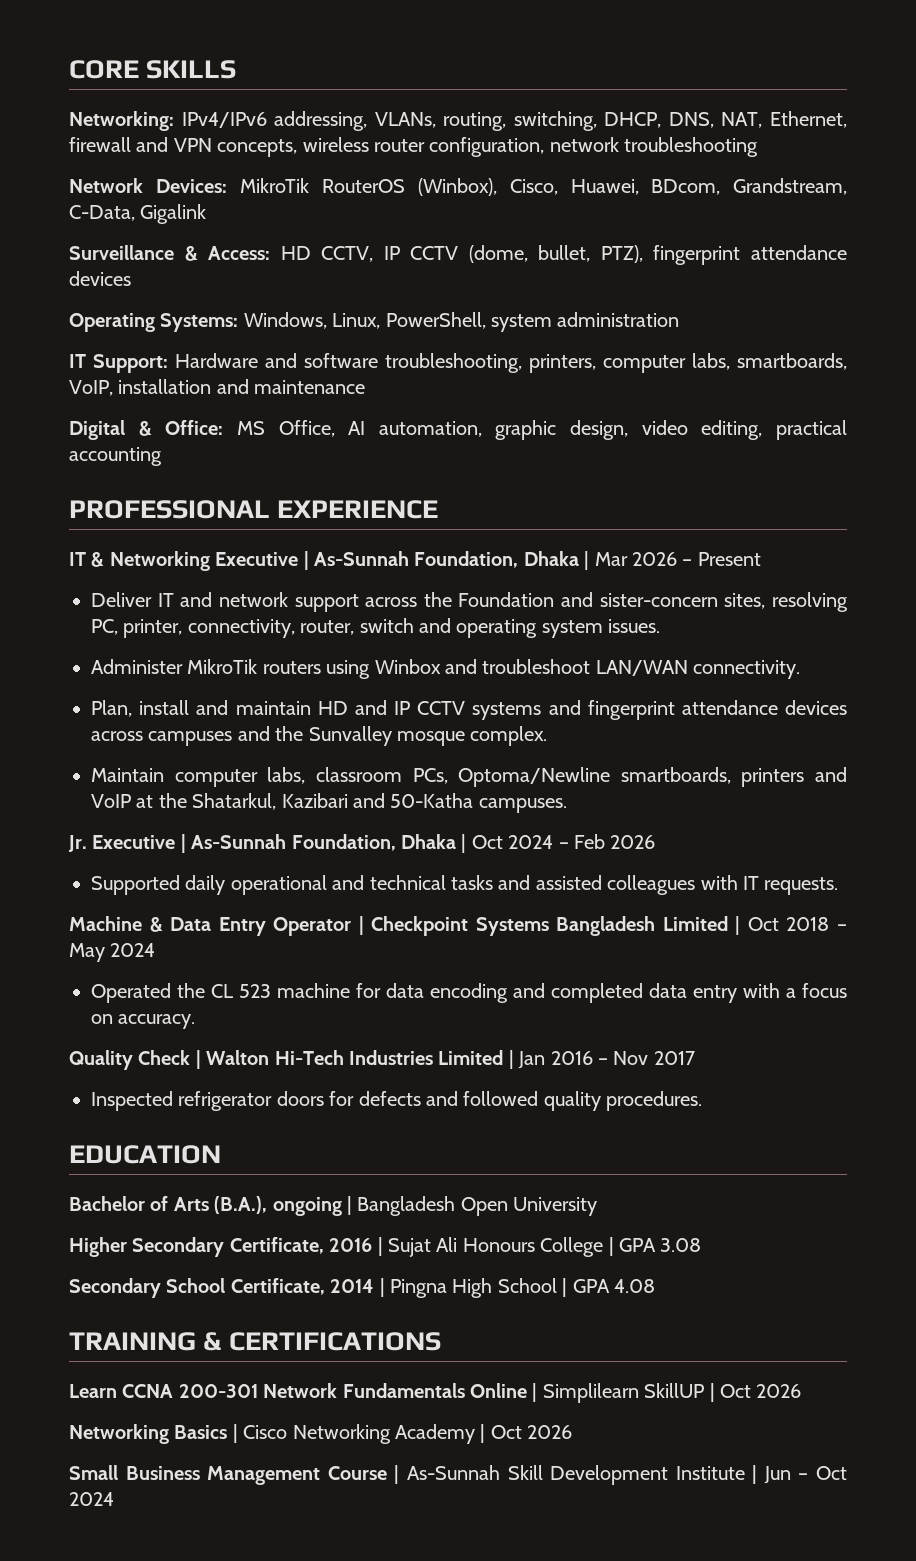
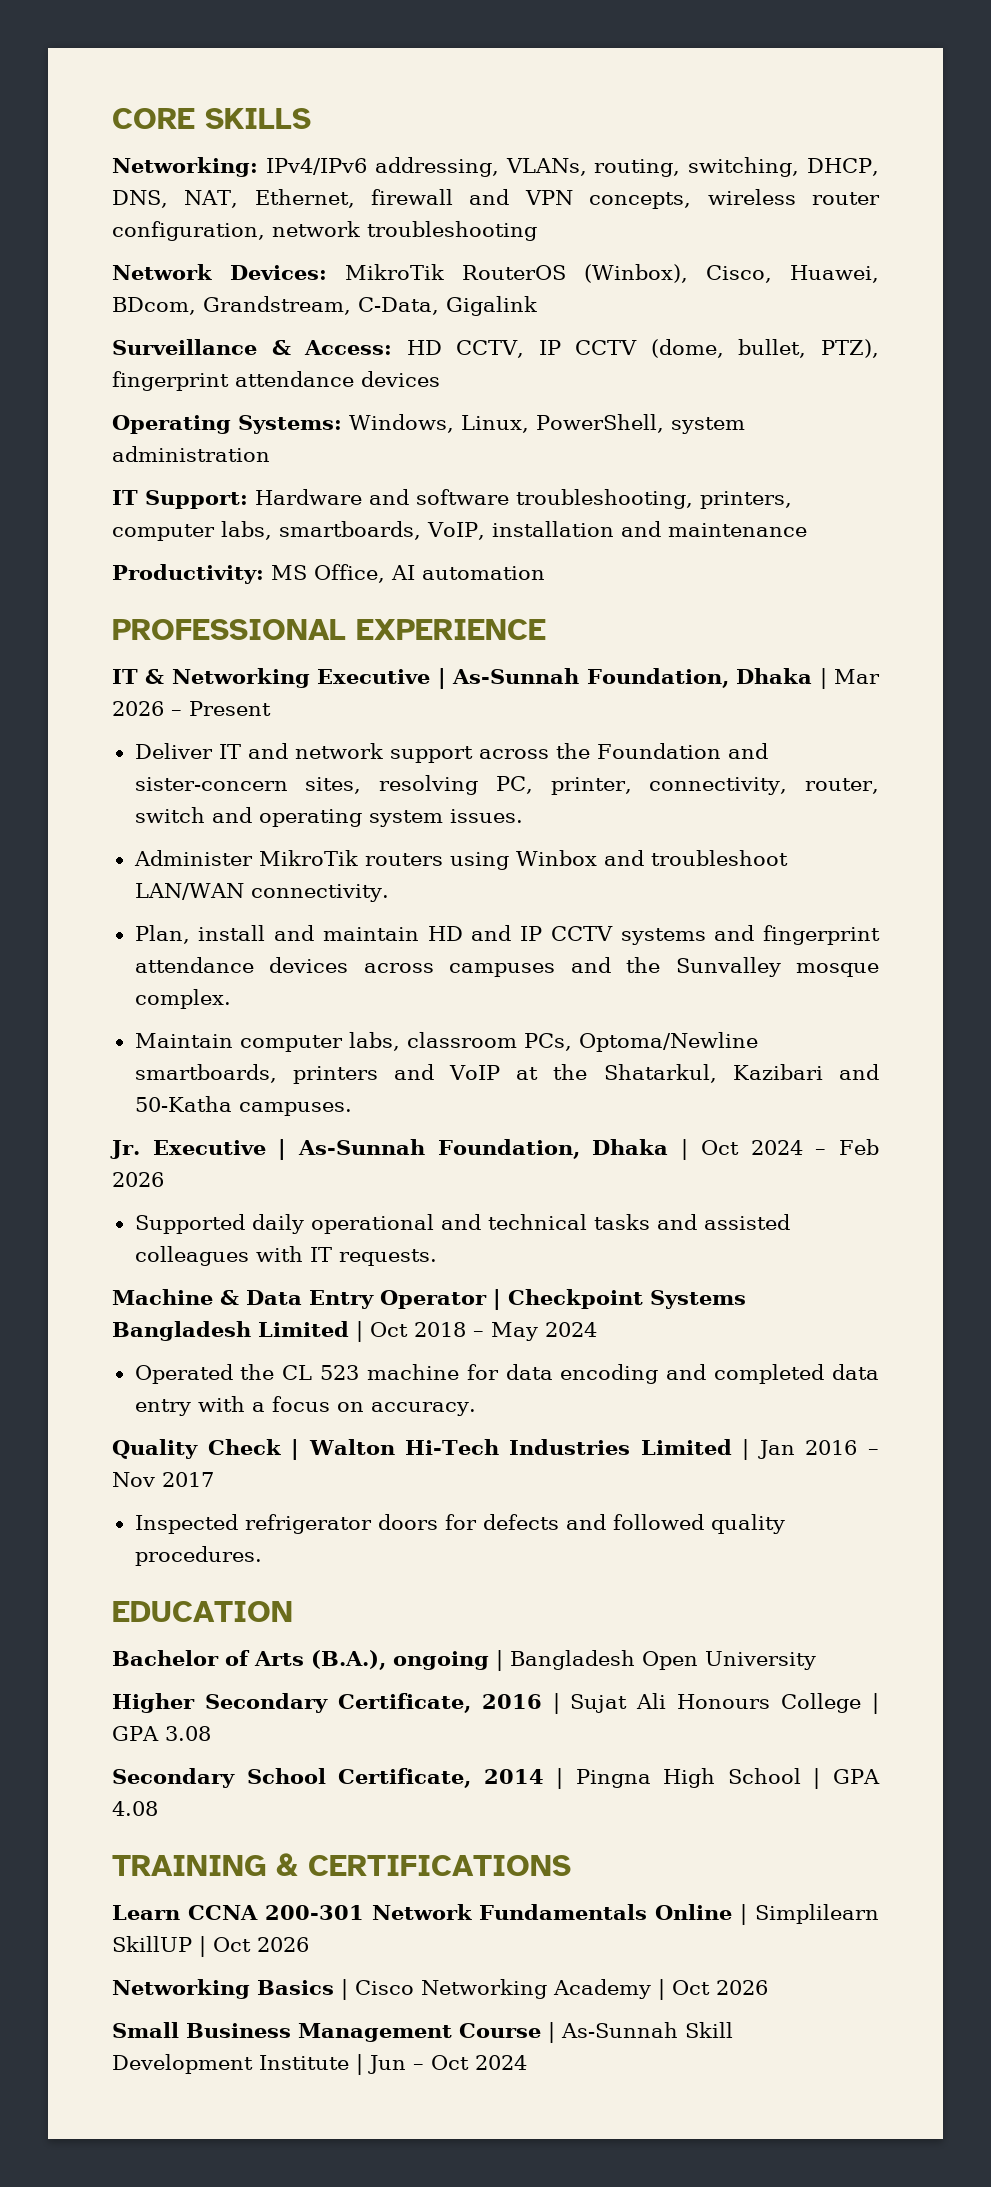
- Digital & Office: MS Office, AI automation, graphic design, video editing, practical accounting
+ Productivity: MS Office, AI automation

